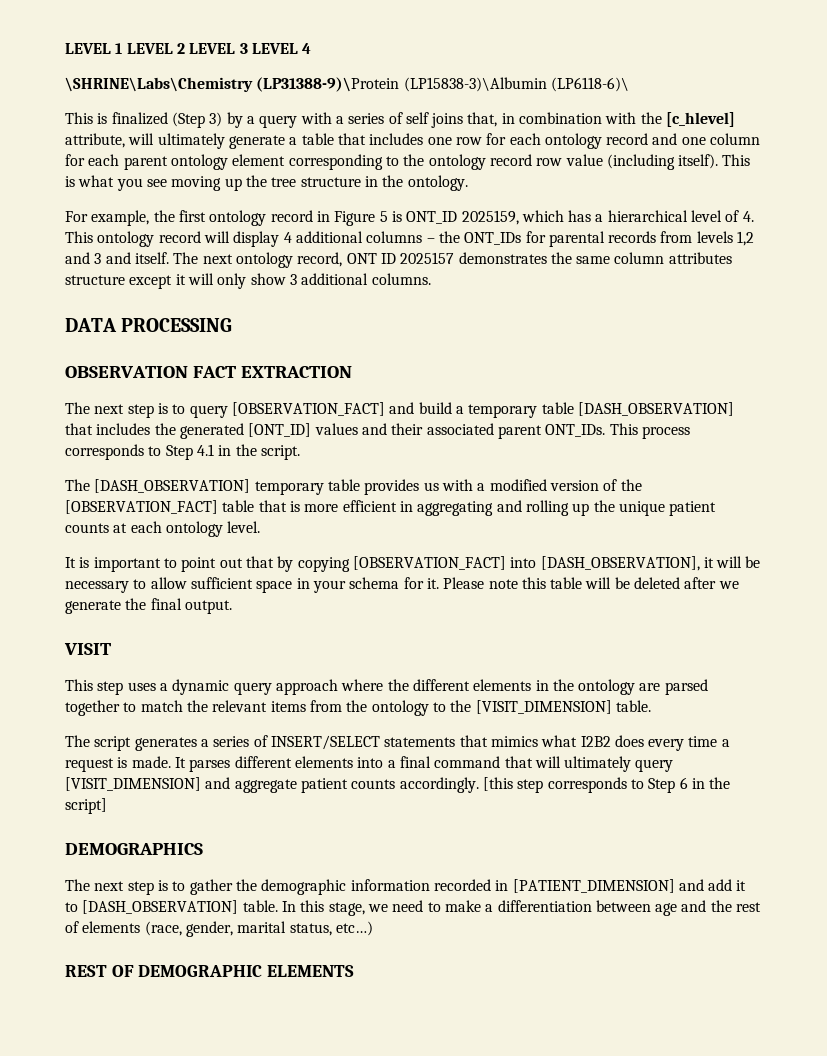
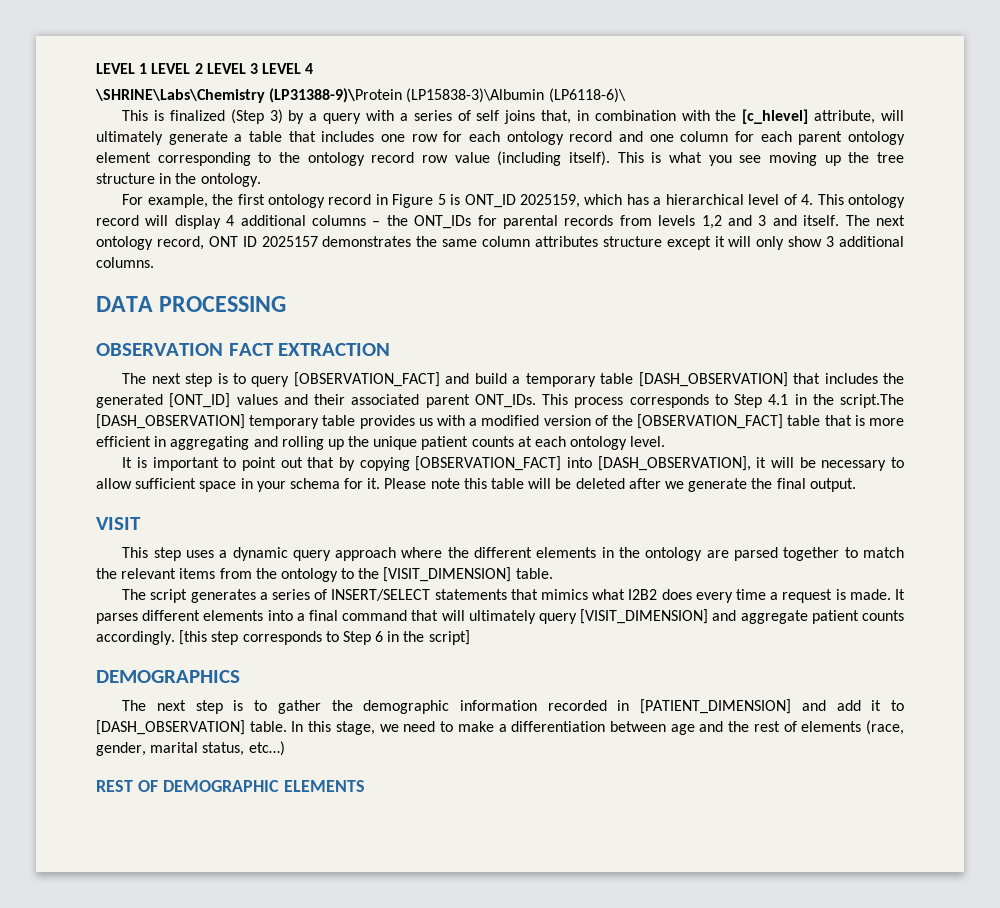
- This process corresponds to Step 4.1 in the script.
- The [DASH_OBSERVATION] temporary table provides us with a modified version of the [OBSERVATION_FACT] table that is more efficient in aggregating and rolling up the unique patient counts at each ontology level.
+ This process corresponds to Step 4.1 in the script.The [DASH_OBSERVATION] temporary table provides us with a modified version of the [OBSERVATION_FACT] table that is more efficient in aggregating and rolling up the unique patient counts at each ontology level.

